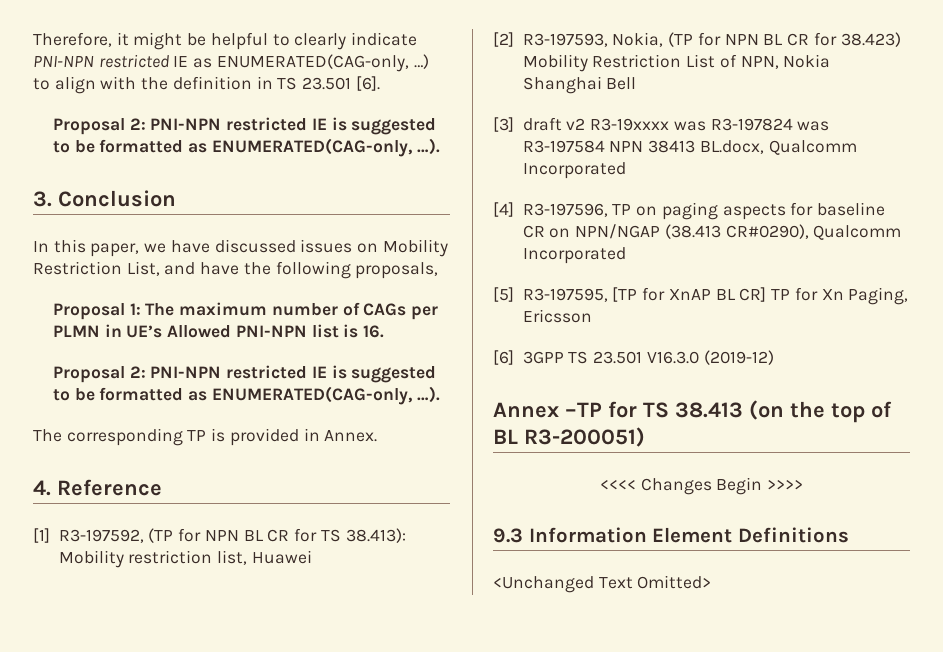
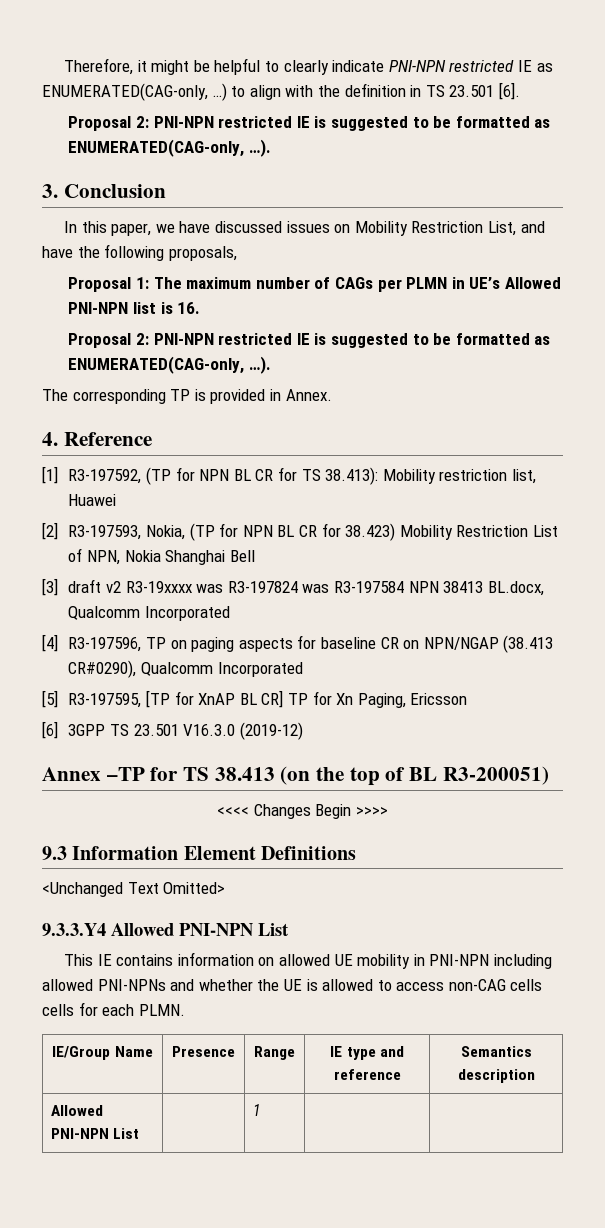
+ 9.3.3.Y4 Allowed PNI-NPN List
+ This IE contains information on allowed UE mobility in PNI-NPN including allowed PNI-NPNs and whether the UE is allowed to access non-CAG cells cells for each PLMN.
+ IE/Group Name | Presence | Range | IE type and reference | Semantics description
+ Allowed PNI-NPN List | | 1 | |

